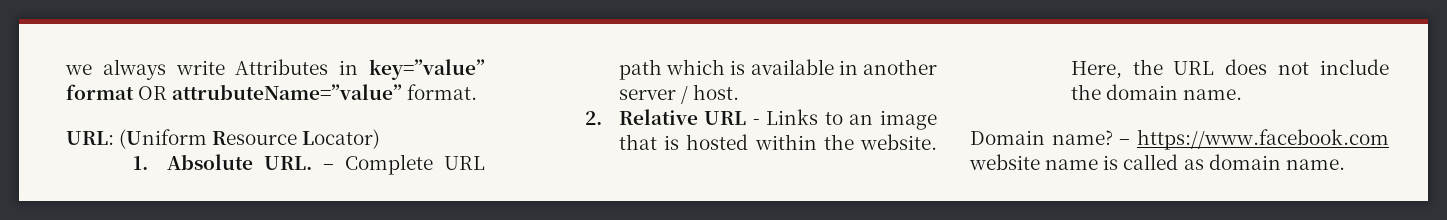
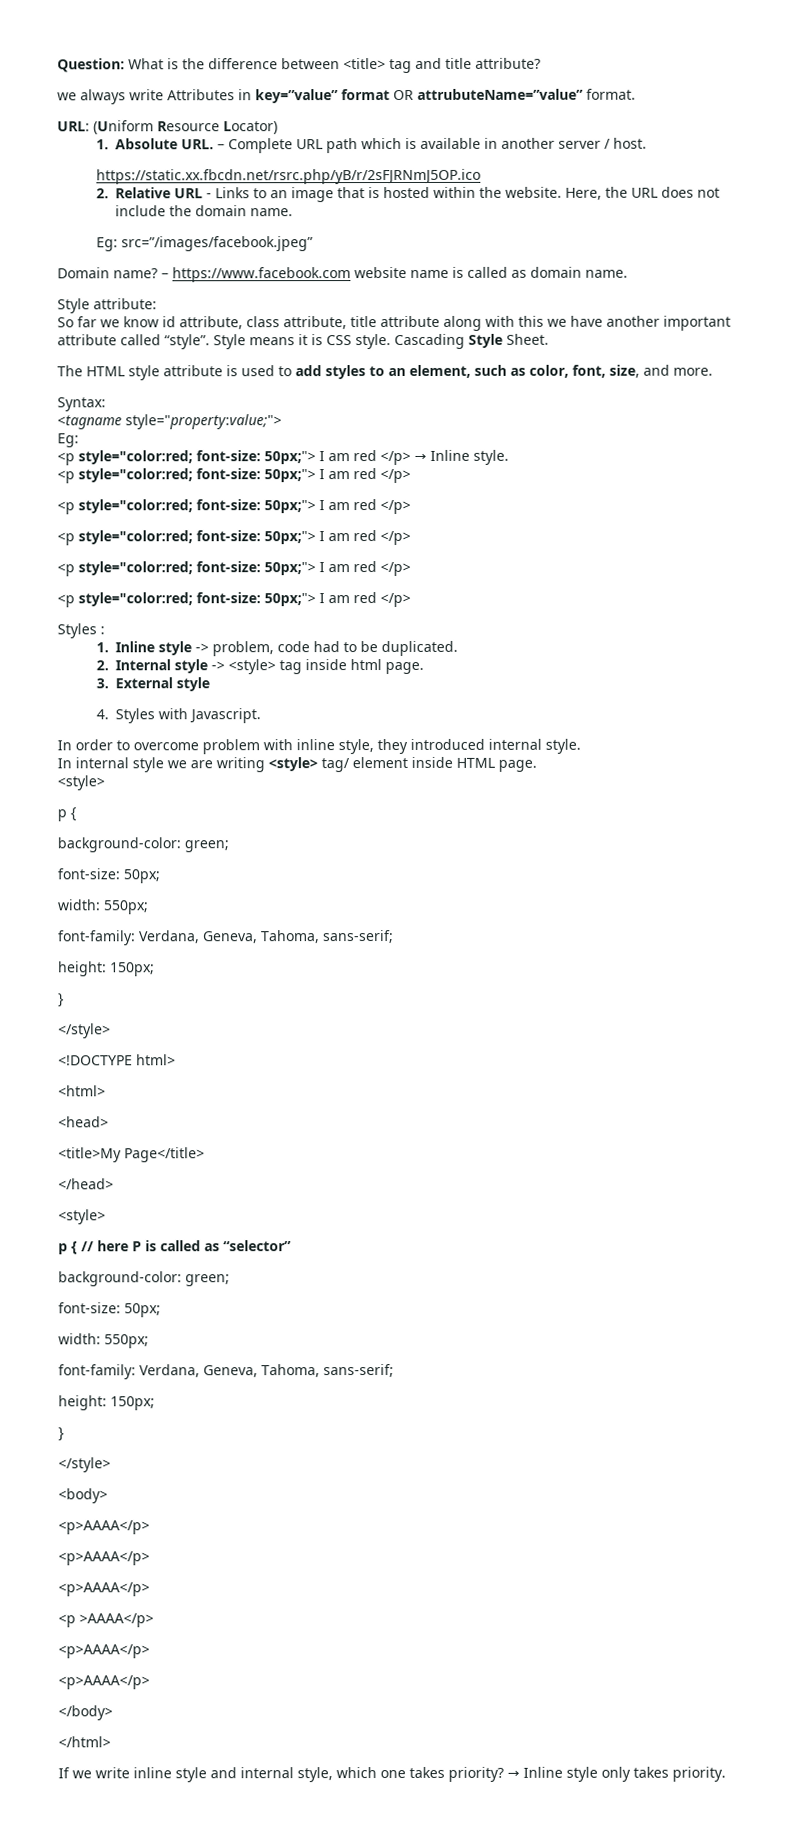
+ Question: What is the difference between <title> tag and title attribute?
+ https://static.xx.fbcdn.net/rsrc.php/yB/r/2sFJRNmJ5OP.ico
+ Eg: src=”/images/facebook.jpeg”
+ Style attribute:
+ So far we know id attribute, class attribute, title attribute along with this we have another important attribute called “style”. Style means it is CSS style. Cascading Style Sheet.
+ The HTML style attribute is used to add styles to an element, such as color, font, size, and more.
+ Syntax:
+ <tagname style="property:value;">
+ Eg:
+ <p style="color:red; font-size: 50px;"> I am red </p> → Inline style.
+ <p style="color:red; font-size: 50px;"> I am red </p>
+ <p style="color:red; font-size: 50px;"> I am red </p>
+ <p style="color:red; font-size: 50px;"> I am red </p>
+ <p style="color:red; font-size: 50px;"> I am red </p>
+ <p style="color:red; font-size: 50px;"> I am red </p>
+ Styles :
+ 1. Inline style -> problem, code had to be duplicated.
+ 2. Internal style -> <style> tag inside html page.
+ 3. External style
+ 4. Styles with Javascript.
+ In order to overcome problem with inline style, they introduced internal style.
+ In internal style we are writing <style> tag/ element inside HTML page.
+ <style>
+ p {
+ background-color: green;
+ font-size: 50px;
+ width: 550px;
+ font-family: Verdana, Geneva, Tahoma, sans-serif;
+ height: 150px;
+ }
+ </style>
+ <!DOCTYPE html>
+ <html>
+ <head>
+ <title>My Page</title>
+ </head>
+ <style>
+ p { // here P is called as “selector”
+ background-color: green;
+ font-size: 50px;
+ width: 550px;
+ font-family: Verdana, Geneva, Tahoma, sans-serif;
+ height: 150px;
+ }
+ </style>
+ <body>
+ <p>AAAA</p>
+ <p>AAAA</p>
+ <p>AAAA</p>
+ <p >AAAA</p>
+ <p>AAAA</p>
+ <p>AAAA</p>
+ </body>
+ </html>
+ If we write inline style and internal style, which one takes priority? → Inline style only takes priority.

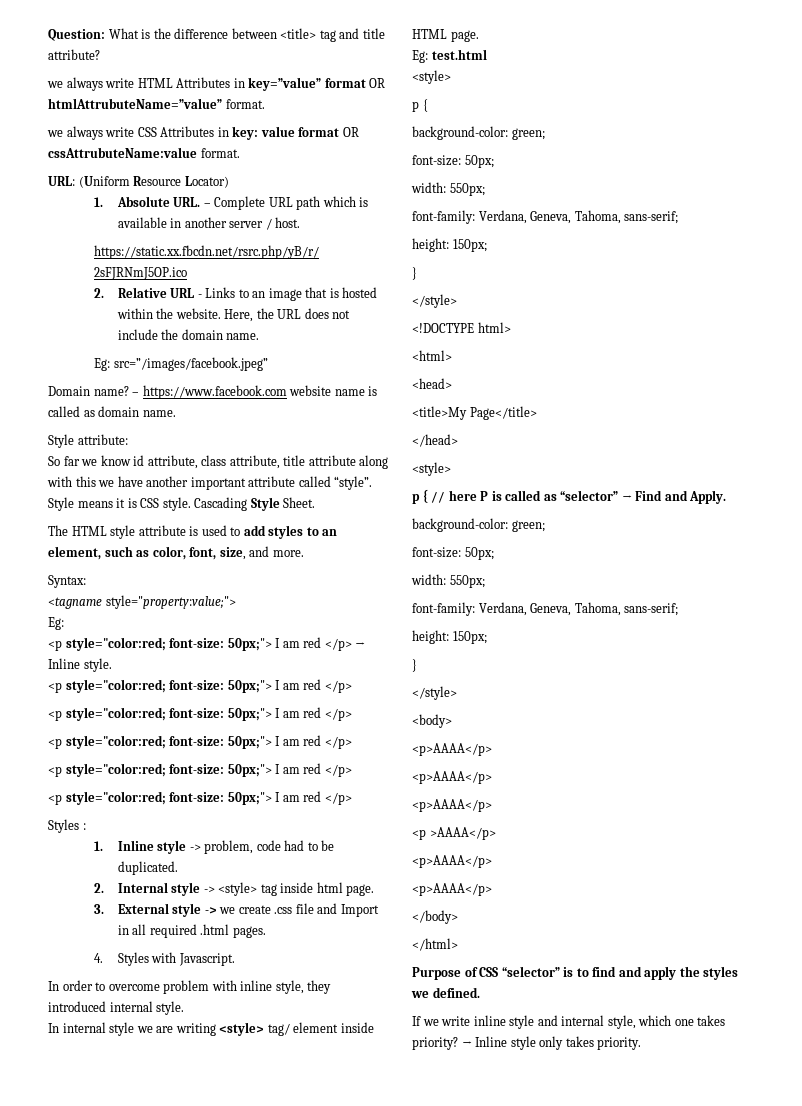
- we always write Attributes in key=”value” format OR attrubuteName=”value” format.
+ we always write HTML Attributes in key=”value” format OR htmlAttrubuteName=”value” format.
+ we always write CSS Attributes in key: value format OR cssAttrubuteName:value format.
- 3. External style
+ 3. External style -> we create .css file and Import in all required .html pages.
+ Eg: test.html
- p { // here P is called as “selector”
+ p { // here P is called as “selector” → Find and Apply.
+ Purpose of CSS “selector” is to find and apply the styles we defined.

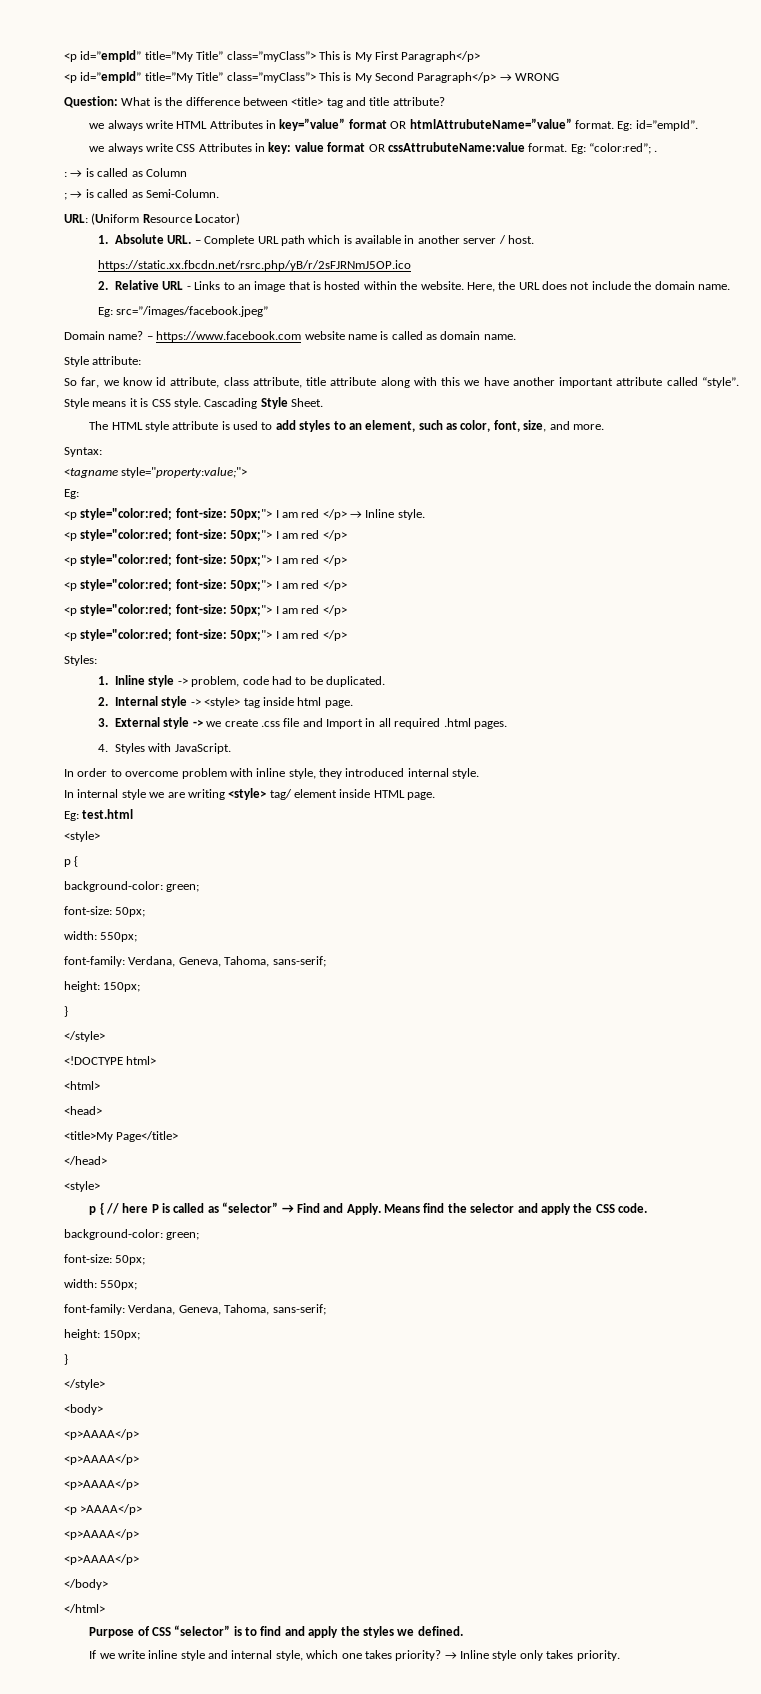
+ <p id=”empId” title=”My Title” class=”myClass”> This is My First Paragraph</p>
+ <p id=”empId” title=”My Title” class=”myClass”> This is My Second Paragraph</p> → WRONG
+ Eg: id=”empId”.
+ Eg: “color:red”; .
+ : → is called as Column
+ ; → is called as Semi-Column.
- So far we know id attribute, class attribute, title attribute along with this we have another important attribute called “style”.
+ So far, we know id attribute, class attribute, title attribute along with this we have another important attribute called “style”.
- Styles :
+ Styles:
- 4. Styles with Javascript.
+ 4. Styles with JavaScript.
+ Means find the selector and apply the CSS code.

